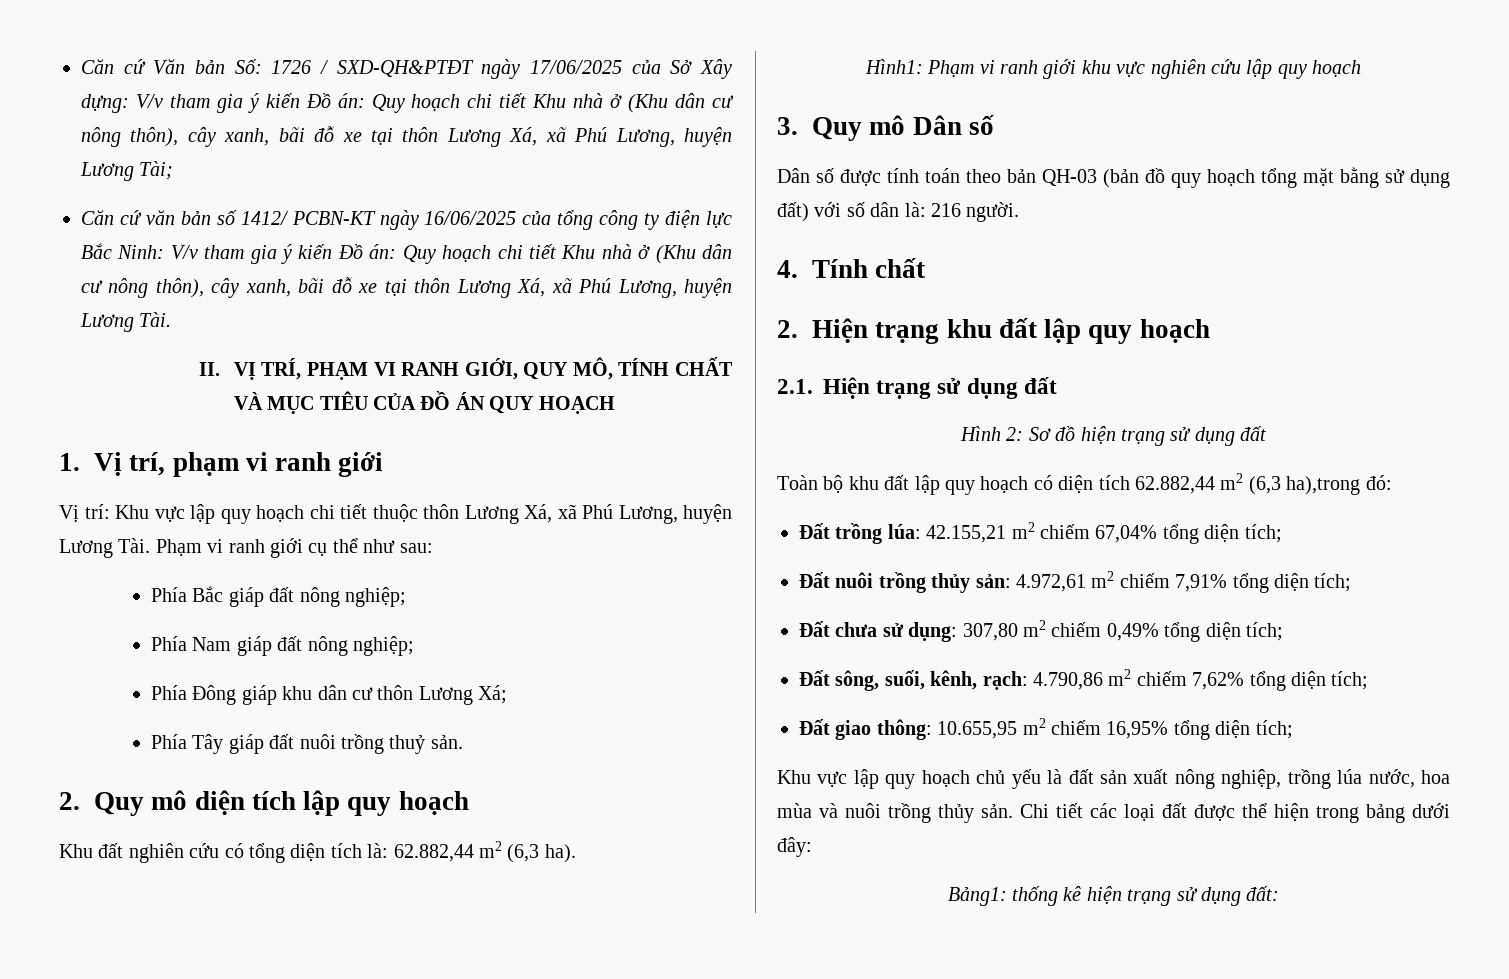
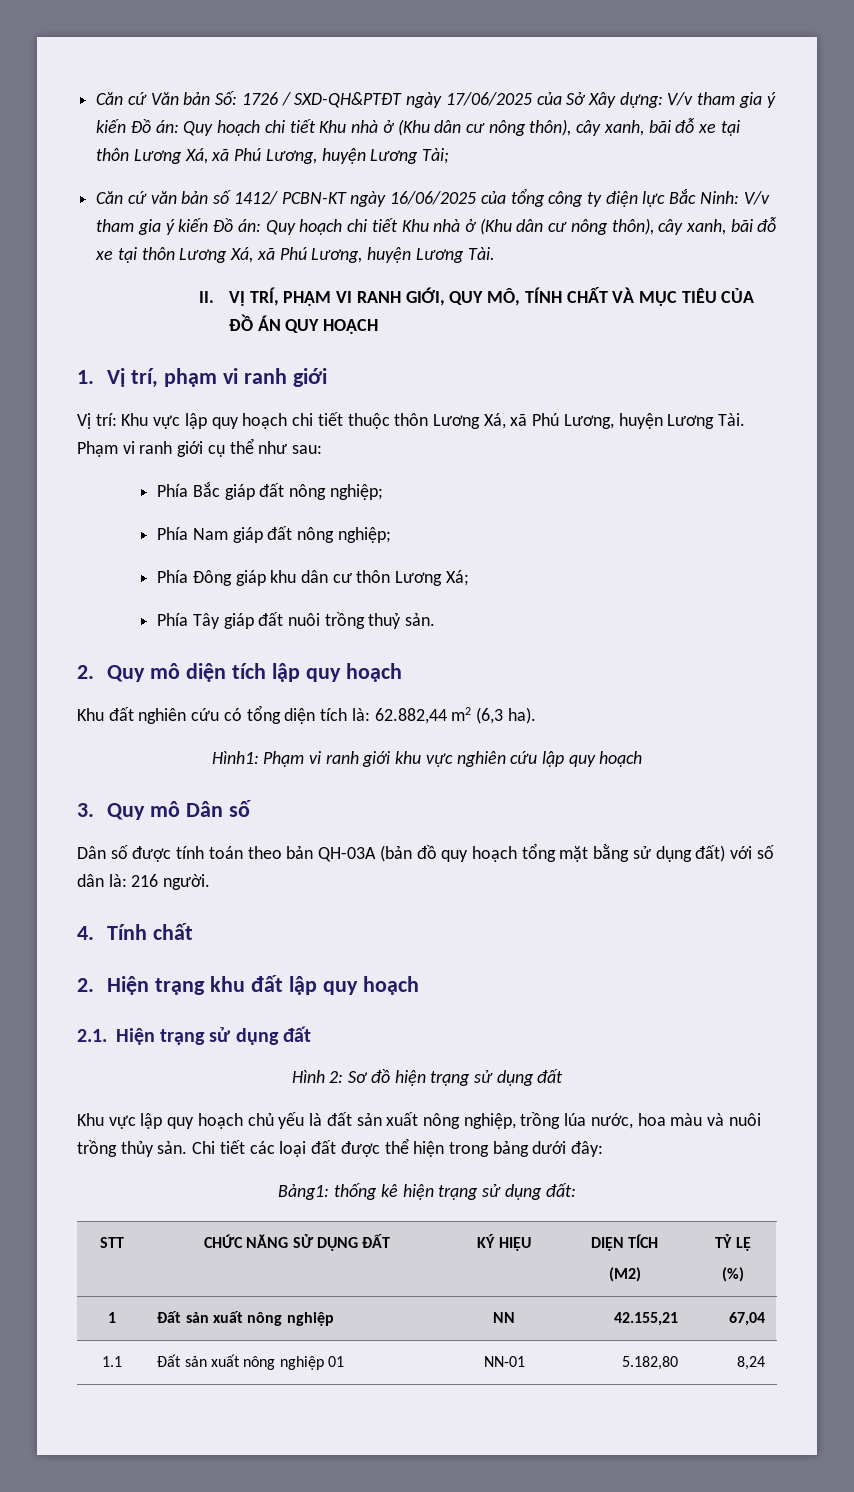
- Dân số được tính toán theo bản QH-03 (bản đồ quy hoạch tổng mặt bằng sử dụng đất) với số dân là: 216 người.
+ Dân số được tính toán theo bản QH-03A (bản đồ quy hoạch tổng mặt bằng sử dụng đất) với số dân là: 216 người.
- Toàn bộ khu đất lập quy hoạch có diện tích 62.882,44 m2 (6,3 ha),trong đó:
- Đất trồng lúa: 42.155,21 m2 chiếm 67,04% tổng diện tích;
- Đất nuôi trồng thủy sản: 4.972,61 m2 chiếm 7,91% tổng diện tích;
- Đất chưa sử dụng: 307,80 m2 chiếm 0,49% tổng diện tích;
- Đất sông, suối, kênh, rạch: 4.790,86 m2 chiếm 7,62% tổng diện tích;
- Đất giao thông: 10.655,95 m2 chiếm 16,95% tổng diện tích;
- Khu vực lập quy hoạch chủ yếu là đất sản xuất nông nghiệp, trồng lúa nước, hoa mùa và nuôi trồng thủy sản.
+ Khu vực lập quy hoạch chủ yếu là đất sản xuất nông nghiệp, trồng lúa nước, hoa màu và nuôi trồng thủy sản.
+ STT | CHỨC NĂNG SỬ DỤNG ĐẤT | KÝ HIỆU | DIỆN TÍCH
+ (M2) | TỶ LỆ
+ (%)
+ 1 | Đất sản xuất nông nghiệp | NN | 42.155,21 | 67,04
+ 1.1 | Đất sản xuất nông nghiệp 01 | NN-01 | 5.182,80 | 8,24

